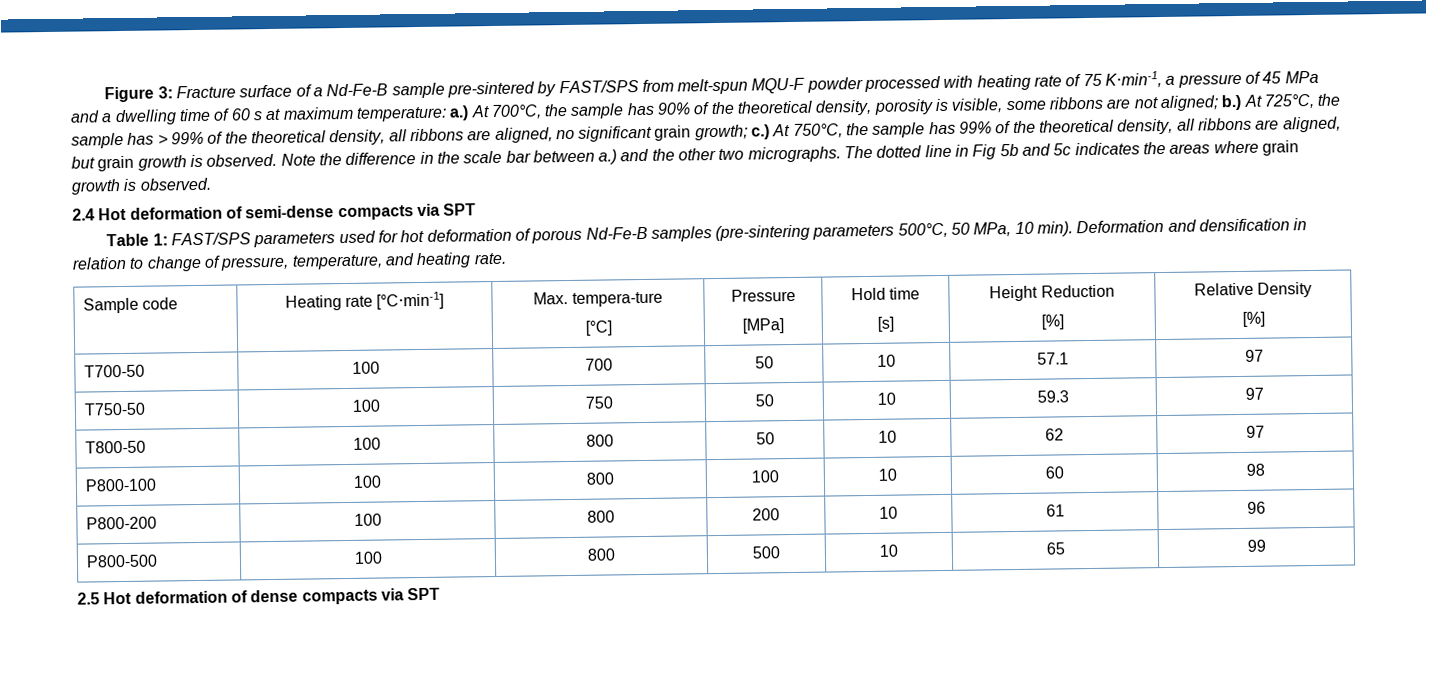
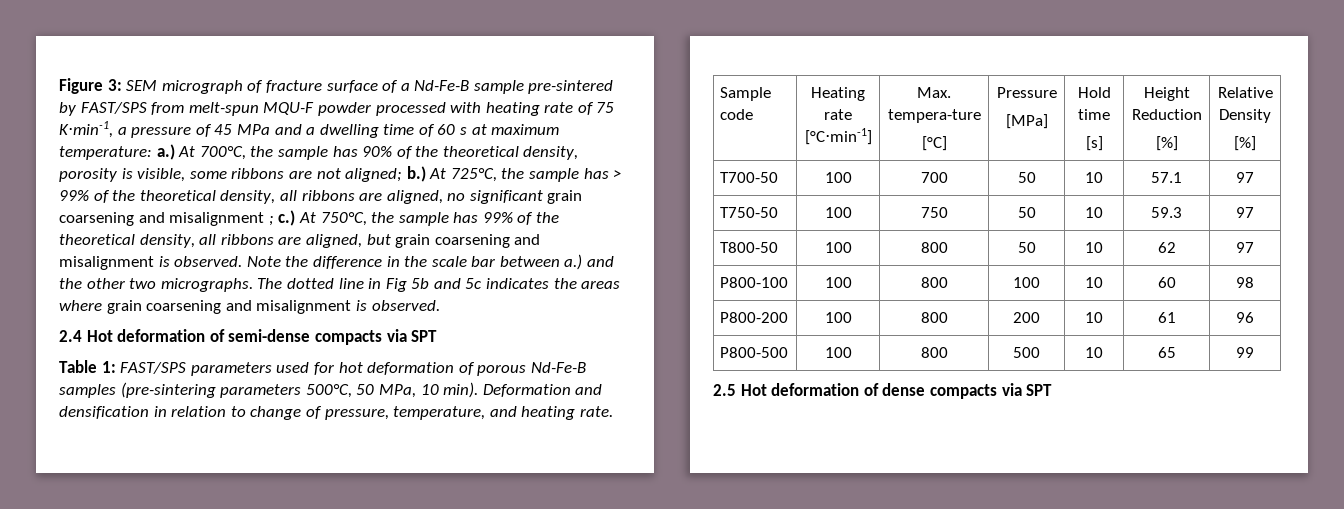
- Figure 3: Fracture surface of a Nd-Fe-B sample pre-sintered by FAST/SPS from melt-spun MQU-F powder processed with heating rate of 75 K⋅min-1, a pressure of 45 MPa and a dwelling time of 60 s at maximum temperature: a.)
+ Figure 3: SEM micrograph of fracture surface of a Nd-Fe-B sample pre-sintered by FAST/SPS from melt-spun MQU-F powder processed with heating rate of 75 K⋅min-1, a pressure of 45 MPa and a dwelling time of 60 s at maximum temperature: a.)
- At 725°C, the sample has > 99% of the theoretical density, all ribbons are aligned, no significant grain growth; c.)
+ At 725°C, the sample has > 99% of the theoretical density, all ribbons are aligned, no significant grain coarsening and misalignment ; c.)
- At 750°C, the sample has 99% of the theoretical density, all ribbons are aligned, but grain growth is observed.
+ At 750°C, the sample has 99% of the theoretical density, all ribbons are aligned, but grain coarsening and misalignment is observed.
- The dotted line in Fig 5b and 5c indicates the areas where grain growth is observed.
+ The dotted line in Fig 5b and 5c indicates the areas where grain coarsening and misalignment is observed.

